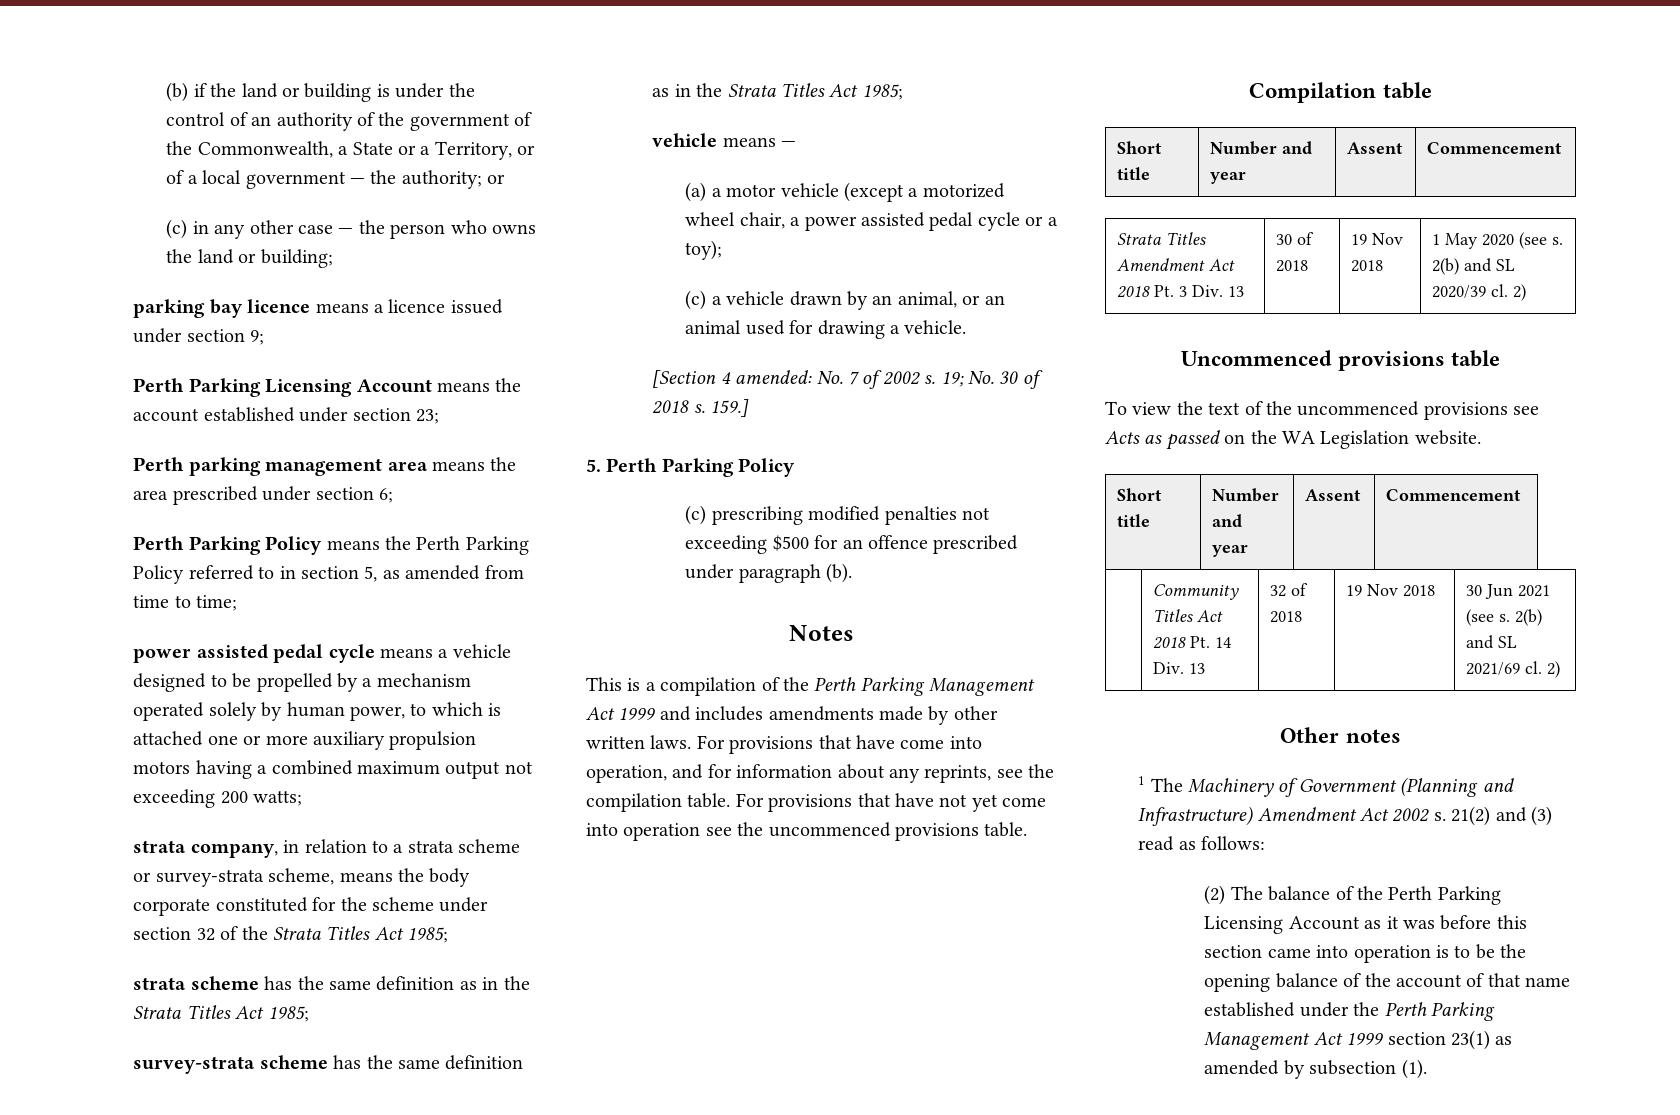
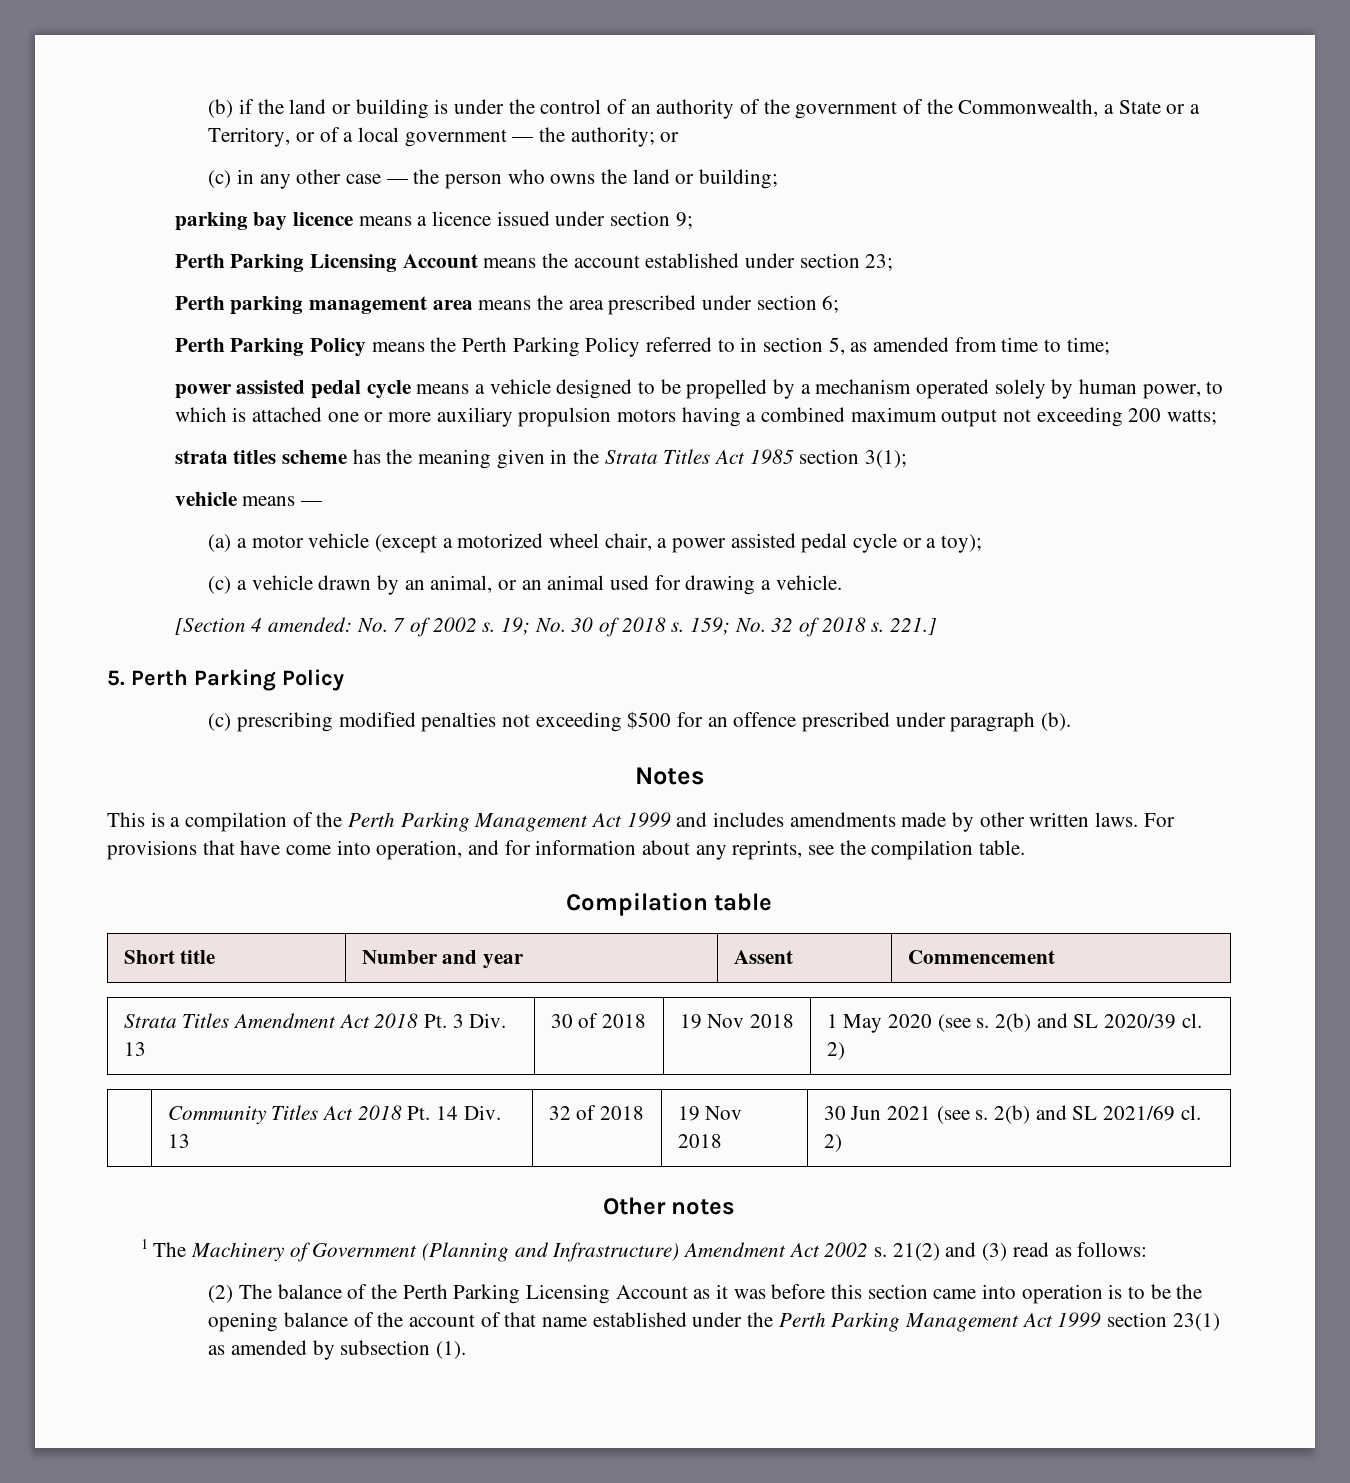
- strata company, in relation to a strata scheme or survey-strata scheme, means the body corporate constituted for the scheme under section 32 of the Strata Titles Act 1985;
- strata scheme has the same definition as in the Strata Titles Act 1985;
- survey-strata scheme has the same definition as in the Strata Titles Act 1985;
+ strata titles scheme has the meaning given in the Strata Titles Act 1985 section 3(1);
- 159.]
+ 159; No. 32 of 2018 s. 221.]
- For provisions that have not yet come into operation see the uncommenced provisions table.
- Uncommenced provisions table
- To view the text of the uncommenced provisions see Acts as passed on the WA Legislation website.
- Short title | Number and year | Assent | Commencement

